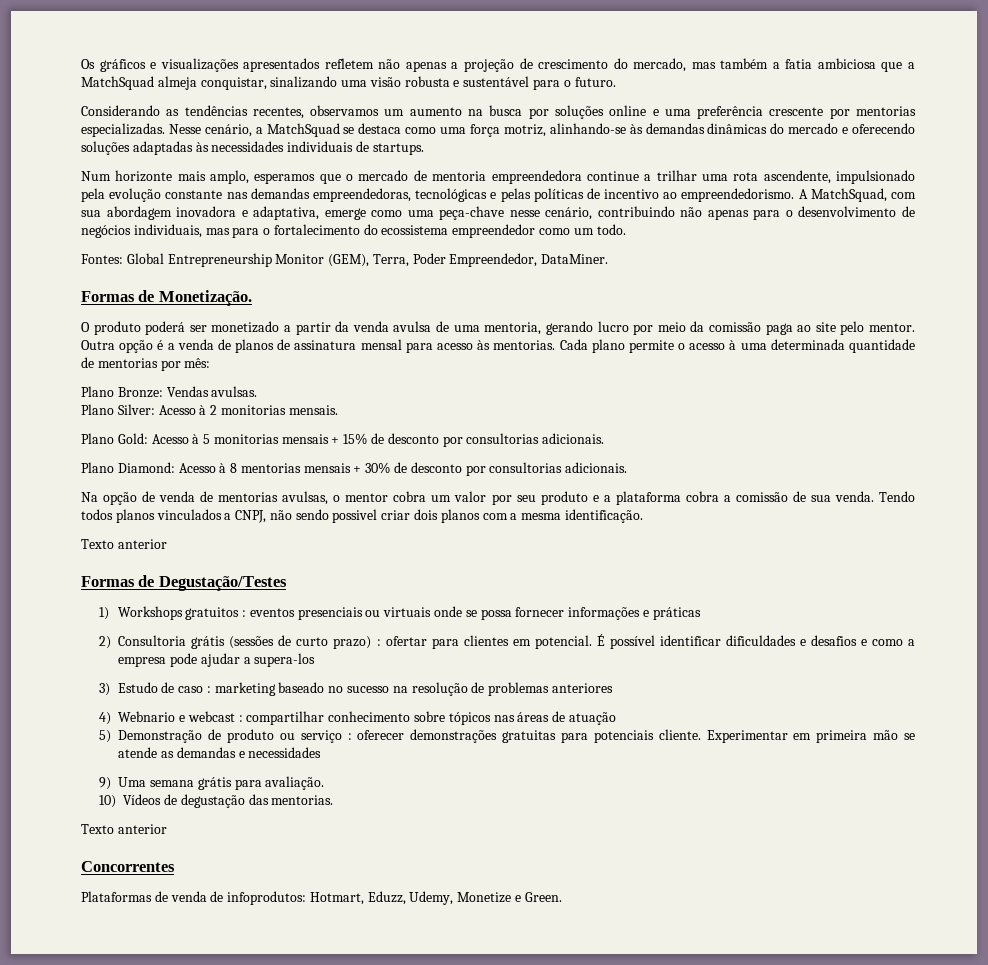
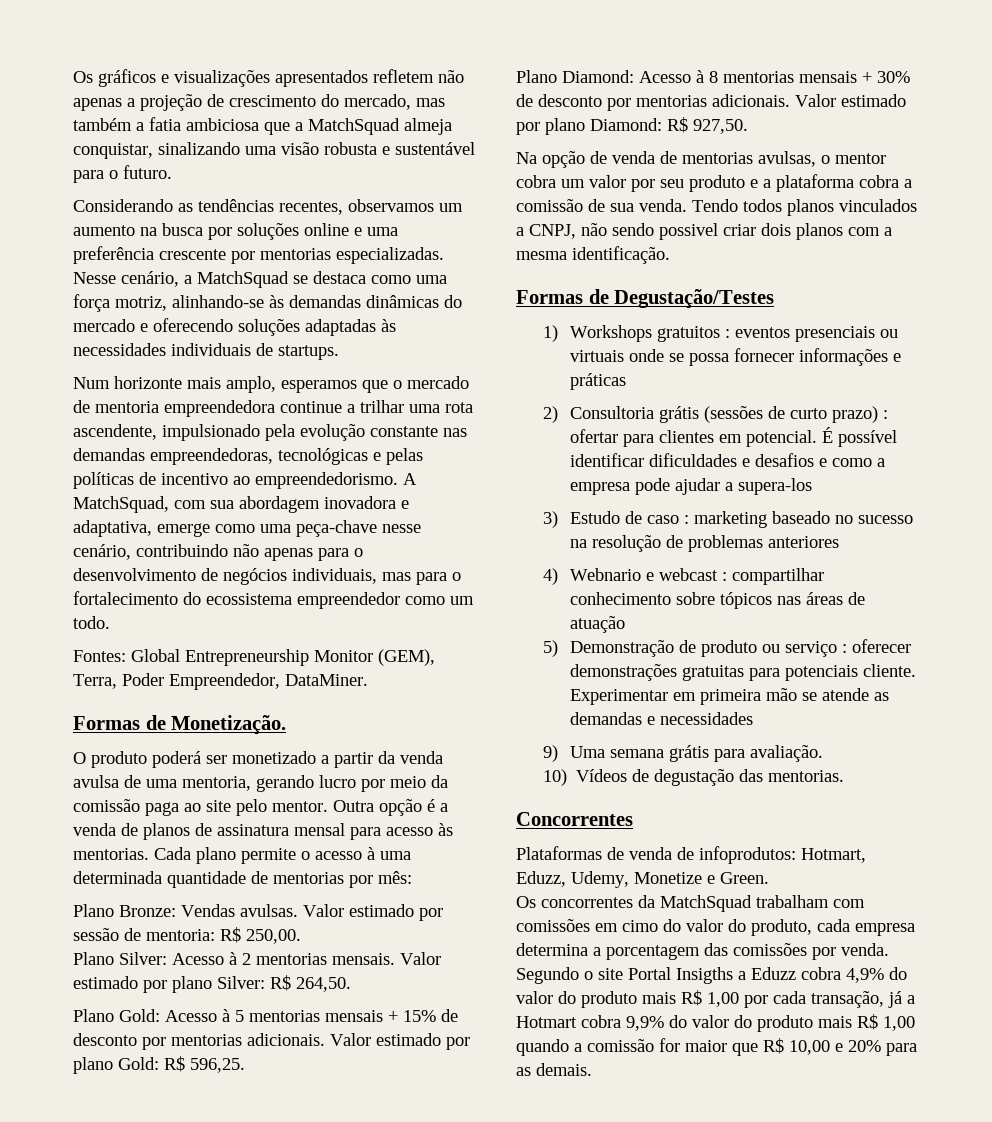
+ Valor estimado por sessão de mentoria: R$ 250,00.
- Plano Silver: Acesso à 2 monitorias mensais.
+ Plano Silver: Acesso à 2 mentorias mensais. Valor estimado por plano Silver: R$ 264,50.
- Plano Gold: Acesso à 5 monitorias mensais + 15% de desconto por consultorias adicionais.
+ Plano Gold: Acesso à 5 mentorias mensais + 15% de desconto por mentorias adicionais. Valor estimado por plano Gold: R$ 596,25.
- Plano Diamond: Acesso à 8 mentorias mensais + 30% de desconto por consultorias adicionais.
+ Plano Diamond: Acesso à 8 mentorias mensais + 30% de desconto por mentorias adicionais. Valor estimado por plano Diamond: R$ 927,50.
  Tendo todos planos vinculados a CNPJ, não sendo possivel criar dois planos com a mesma identificação.
- Texto anterior
  10) Vídeos de degustação das mentorias.
- Texto anterior
+ Os concorrentes da MatchSquad trabalham com comissões em cimo do valor do produto, cada empresa determina a porcentagem das comissões por venda. Segundo o site Portal Insigths a Eduzz cobra 4,9% do valor do produto mais R$ 1,00 por cada transação, já a Hotmart cobra 9,9% do valor do produto mais R$ 1,00 quando a comissão for maior que R$ 10,00 e 20% para as demais.

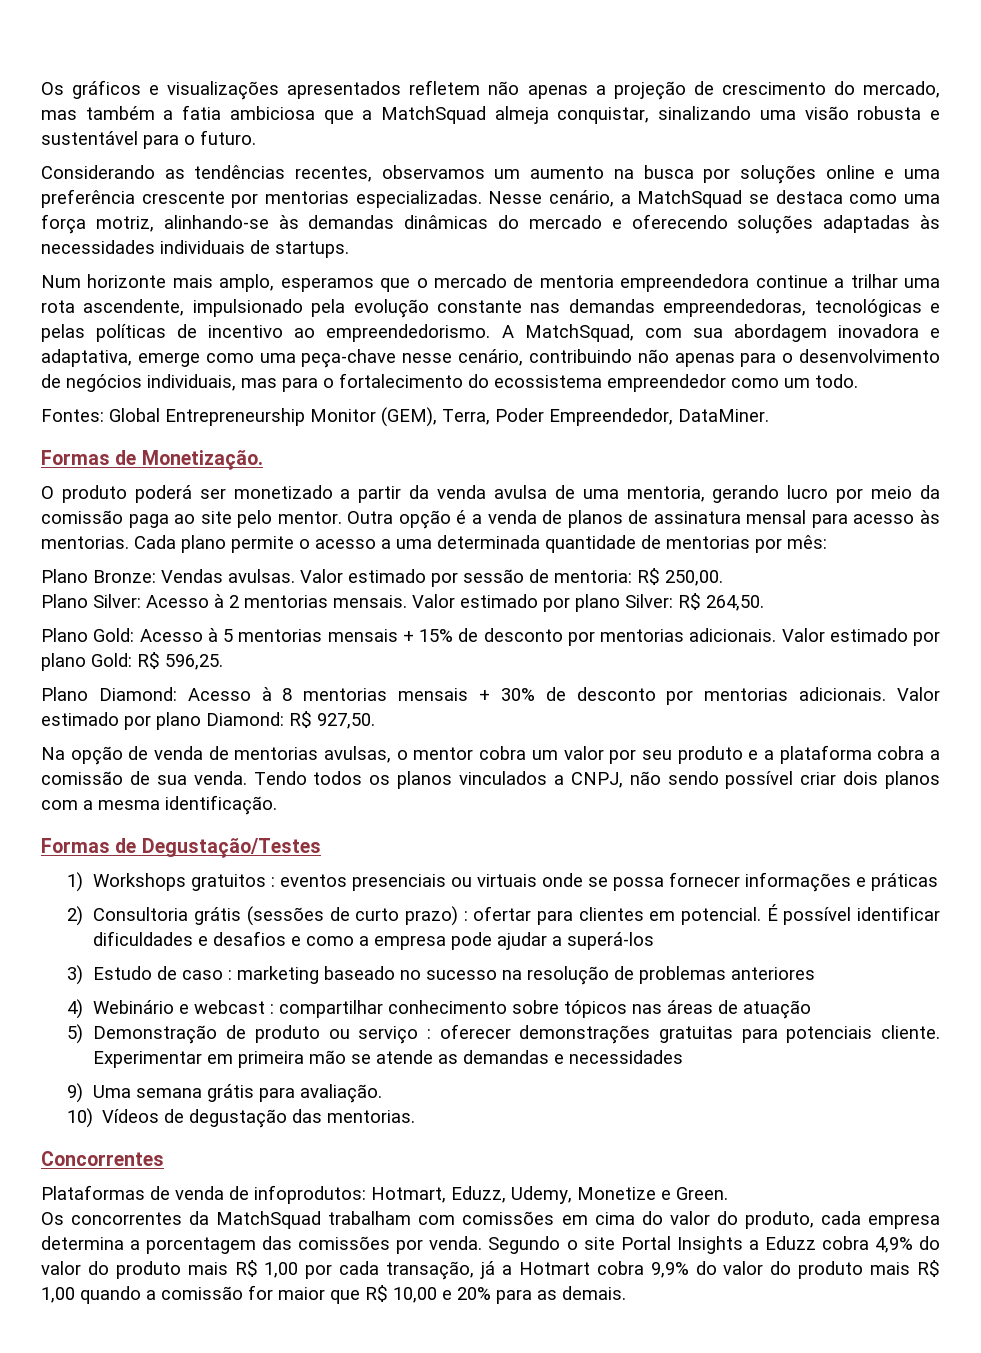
- Cada plano permite o acesso à uma determinada quantidade de mentorias por mês:
+ Cada plano permite o acesso a uma determinada quantidade de mentorias por mês:
- Tendo todos planos vinculados a CNPJ, não sendo possivel criar dois planos com a mesma identificação.
+ Tendo todos os planos vinculados a CNPJ, não sendo possível criar dois planos com a mesma identificação.
- É possível identificar dificuldades e desafios e como a empresa pode ajudar a supera-los
+ É possível identificar dificuldades e desafios e como a empresa pode ajudar a superá-los
- 4) Webnario e webcast : compartilhar conhecimento sobre tópicos nas áreas de atuação
+ 4) Webinário e webcast : compartilhar conhecimento sobre tópicos nas áreas de atuação
- Os concorrentes da MatchSquad trabalham com comissões em cimo do valor do produto, cada empresa determina a porcentagem das comissões por venda.
+ Os concorrentes da MatchSquad trabalham com comissões em cima do valor do produto, cada empresa determina a porcentagem das comissões por venda.
- Segundo o site Portal Insigths a Eduzz cobra 4,9% do valor do produto mais R$ 1,00 por cada transação, já a Hotmart cobra 9,9% do valor do produto mais R$ 1,00 quando a comissão for maior que R$ 10,00 e 20% para as demais.
+ Segundo o site Portal Insights a Eduzz cobra 4,9% do valor do produto mais R$ 1,00 por cada transação, já a Hotmart cobra 9,9% do valor do produto mais R$ 1,00 quando a comissão for maior que R$ 10,00 e 20% para as demais.

